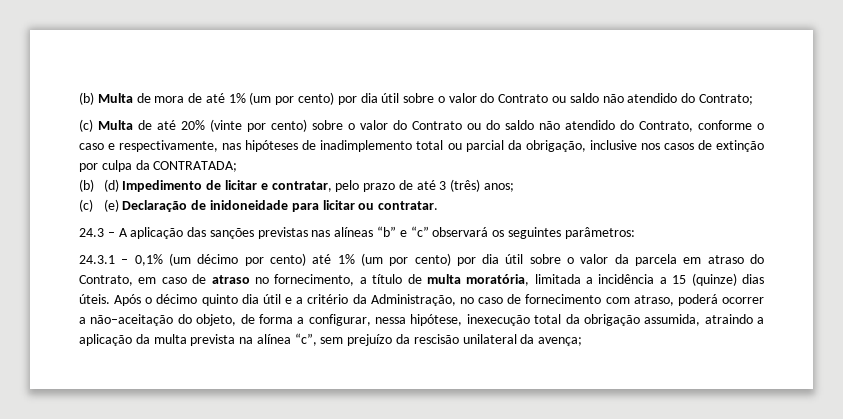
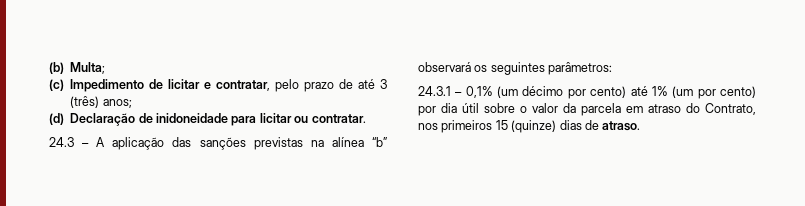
- (b) Multa de mora de até 1% (um por cento) por dia útil sobre o valor do Contrato ou saldo não atendido do Contrato;
- (c) Multa de até 20% (vinte por cento) sobre o valor do Contrato ou do saldo não atendido do Contrato, conforme o caso e respectivamente, nas hipóteses de inadimplemento total ou parcial da obrigação, inclusive nos casos de extinção por culpa da CONTRATADA;
- (b) (d) Impedimento de licitar e contratar, pelo prazo de até 3 (três) anos;
+ (b) Multa;
+ (c) Impedimento de licitar e contratar, pelo prazo de até 3 (três) anos;
- (c) (e) Declaração de inidoneidade para licitar ou contratar.
+ (d) Declaração de inidoneidade para licitar ou contratar.
- 24.3 – A aplicação das sanções previstas nas alíneas “b” e “c” observará os seguintes parâmetros:
+ 24.3 – A aplicação das sanções previstas na alínea “b” observará os seguintes parâmetros:
- 24.3.1 – 0,1% (um décimo por cento) até 1% (um por cento) por dia útil sobre o valor da parcela em atraso do Contrato, em caso de atraso no fornecimento, a título de multa moratória, limitada a incidência a 15 (quinze) dias úteis. Após o décimo quinto dia útil e a critério da Administração, no caso de fornecimento com atraso, poderá ocorrer a não–aceitação do objeto, de forma a configurar, nessa hipótese, inexecução total da obrigação assumida, atraindo a aplicação da multa prevista na alínea “c”, sem prejuízo da rescisão unilateral da avença;
+ 24.3.1 – 0,1% (um décimo por cento) até 1% (um por cento) por dia útil sobre o valor da parcela em atraso do Contrato, nos primeiros 15 (quinze) dias de atraso.

